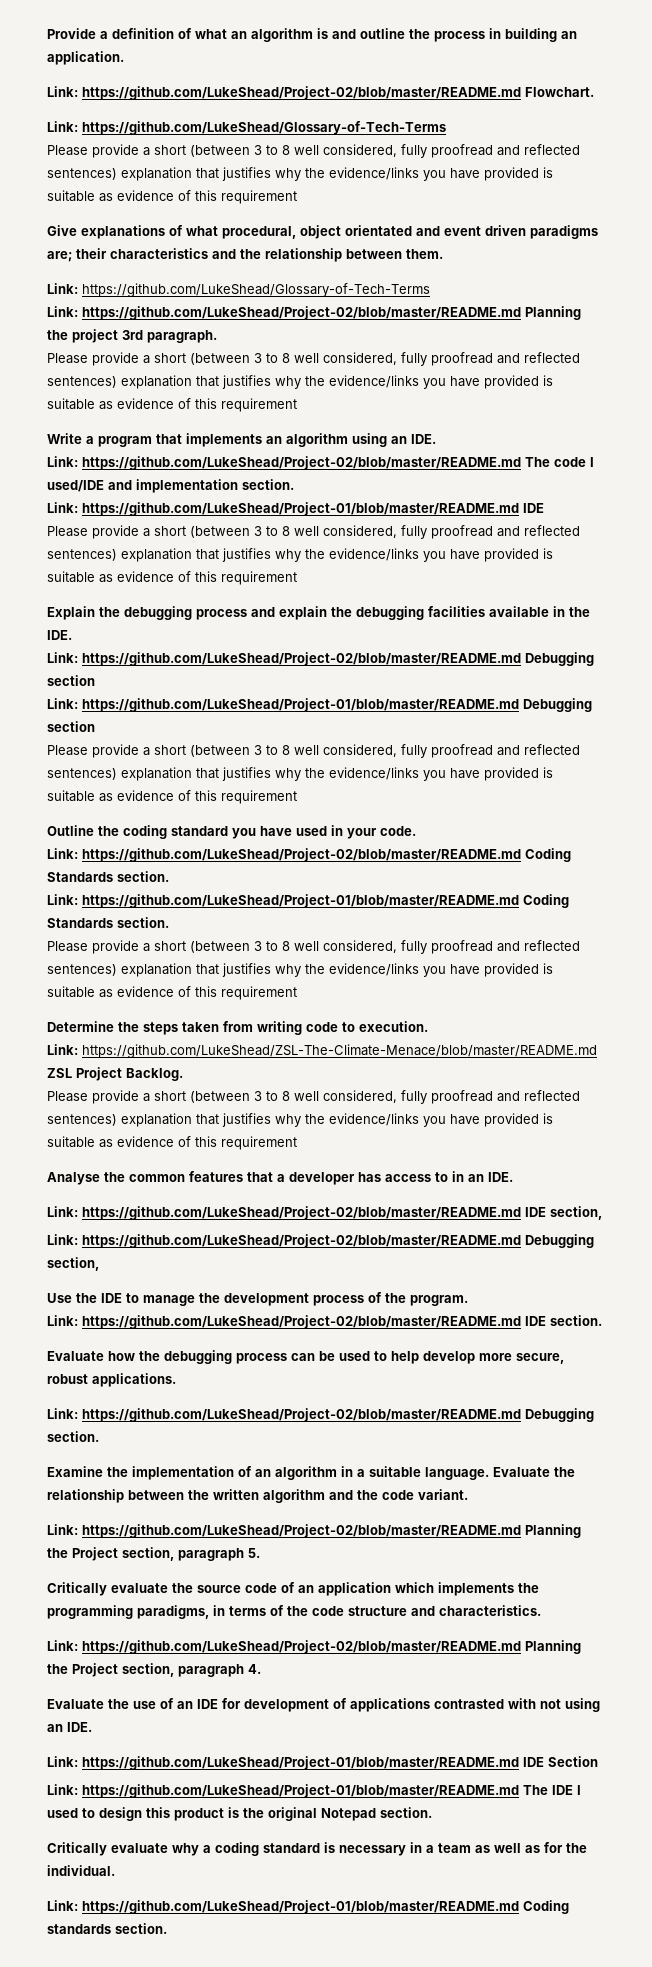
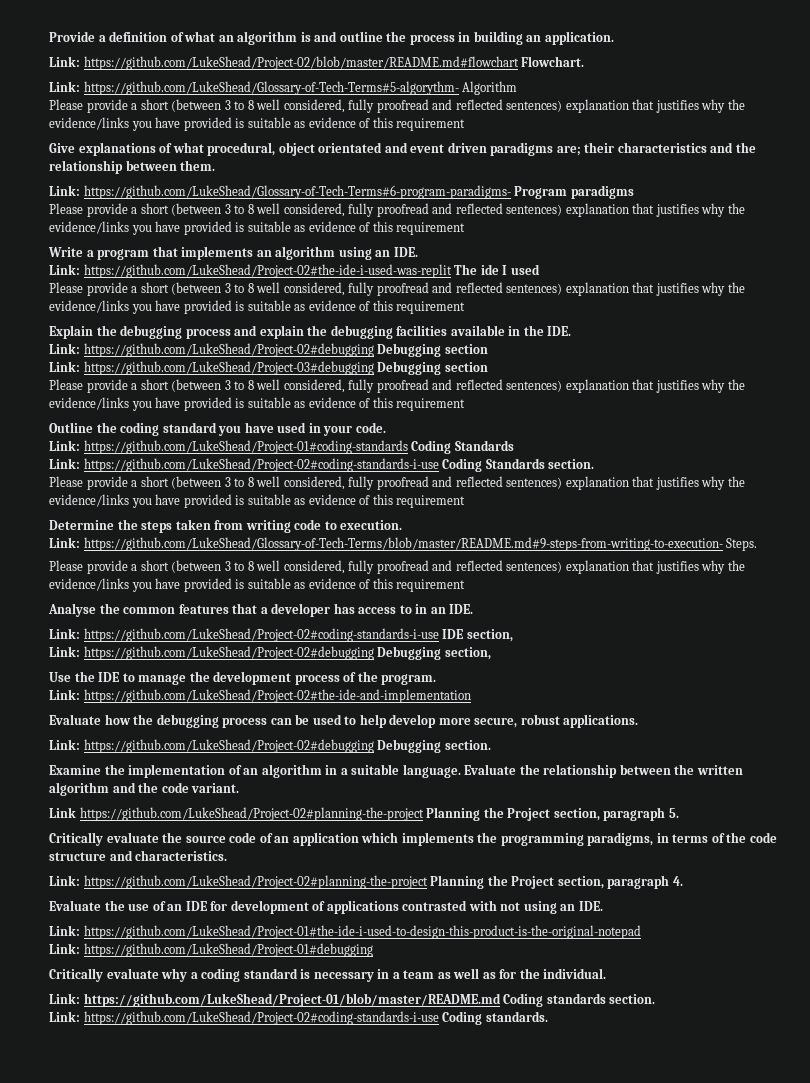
- Link: https://github.com/LukeShead/Project-02/blob/master/README.md Flowchart.
- Link: https://github.com/LukeShead/Glossary-of-Tech-Terms
+ Link: https://github.com/LukeShead/Project-02/blob/master/README.md#flowchart Flowchart.
+ Link: https://github.com/LukeShead/Glossary-of-Tech-Terms#5-algorythm- Algorithm
  Give explanations of what procedural, object orientated and event driven paradigms are; their characteristics and the relationship between them.
- Link: https://github.com/LukeShead/Glossary-of-Tech-Terms
- Link: https://github.com/LukeShead/Project-02/blob/master/README.md Planning the project 3rd paragraph.
+ Link: https://github.com/LukeShead/Glossary-of-Tech-Terms#6-program-paradigms- Program paradigms
- Link: https://github.com/LukeShead/Project-02/blob/master/README.md The code I used/IDE and implementation section.
- Link: https://github.com/LukeShead/Project-01/blob/master/README.md IDE
+ Link: https://github.com/LukeShead/Project-02#the-ide-i-used-was-replit The ide I used
- Link: https://github.com/LukeShead/Project-02/blob/master/README.md Debugging section
+ Link: https://github.com/LukeShead/Project-02#debugging Debugging section
- Link: https://github.com/LukeShead/Project-01/blob/master/README.md Debugging section
+ Link: https://github.com/LukeShead/Project-03#debugging Debugging section
- Link: https://github.com/LukeShead/Project-02/blob/master/README.md Coding Standards section.
- Link: https://github.com/LukeShead/Project-01/blob/master/README.md Coding Standards section.
+ Link: https://github.com/LukeShead/Project-01#coding-standards Coding Standards
+ Link: https://github.com/LukeShead/Project-02#coding-standards-i-use Coding Standards section.
- Link: https://github.com/LukeShead/ZSL-The-Climate-Menace/blob/master/README.md ZSL Project Backlog.
+ Link: https://github.com/LukeShead/Glossary-of-Tech-Terms/blob/master/README.md#9-steps-from-writing-to-execution- Steps.
- Link: https://github.com/LukeShead/Project-02/blob/master/README.md IDE section,
+ Link: https://github.com/LukeShead/Project-02#coding-standards-i-use IDE section,
- Link: https://github.com/LukeShead/Project-02/blob/master/README.md Debugging section,
+ Link: https://github.com/LukeShead/Project-02#debugging Debugging section,
- Link: https://github.com/LukeShead/Project-02/blob/master/README.md IDE section.
+ Link: https://github.com/LukeShead/Project-02#the-ide-and-implementation
- Link: https://github.com/LukeShead/Project-02/blob/master/README.md Debugging section.
+ Link: https://github.com/LukeShead/Project-02#debugging Debugging section.
- Link: https://github.com/LukeShead/Project-02/blob/master/README.md Planning the Project section, paragraph 5.
+ Link https://github.com/LukeShead/Project-02#planning-the-project Planning the Project section, paragraph 5.
- Link: https://github.com/LukeShead/Project-02/blob/master/README.md Planning the Project section, paragraph 4.
+ Link: https://github.com/LukeShead/Project-02#planning-the-project Planning the Project section, paragraph 4.
- Link: https://github.com/LukeShead/Project-01/blob/master/README.md IDE Section
- Link: https://github.com/LukeShead/Project-01/blob/master/README.md The IDE I used to design this product is the original Notepad section.
+ Link: https://github.com/LukeShead/Project-01#the-ide-i-used-to-design-this-product-is-the-original-notepad
+ Link: https://github.com/LukeShead/Project-01#debugging
+ Link: https://github.com/LukeShead/Project-02#coding-standards-i-use Coding standards.

